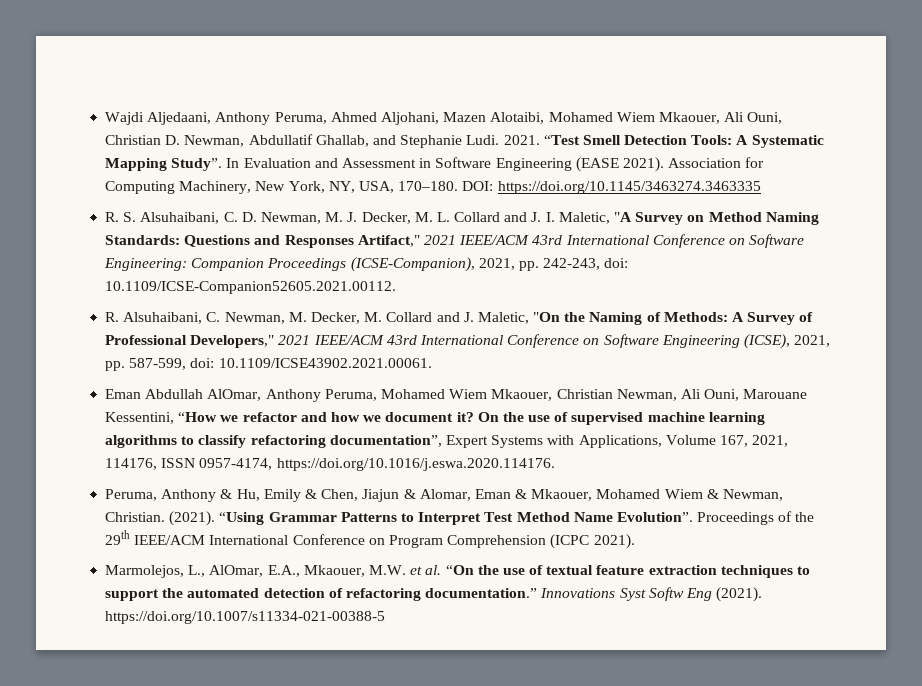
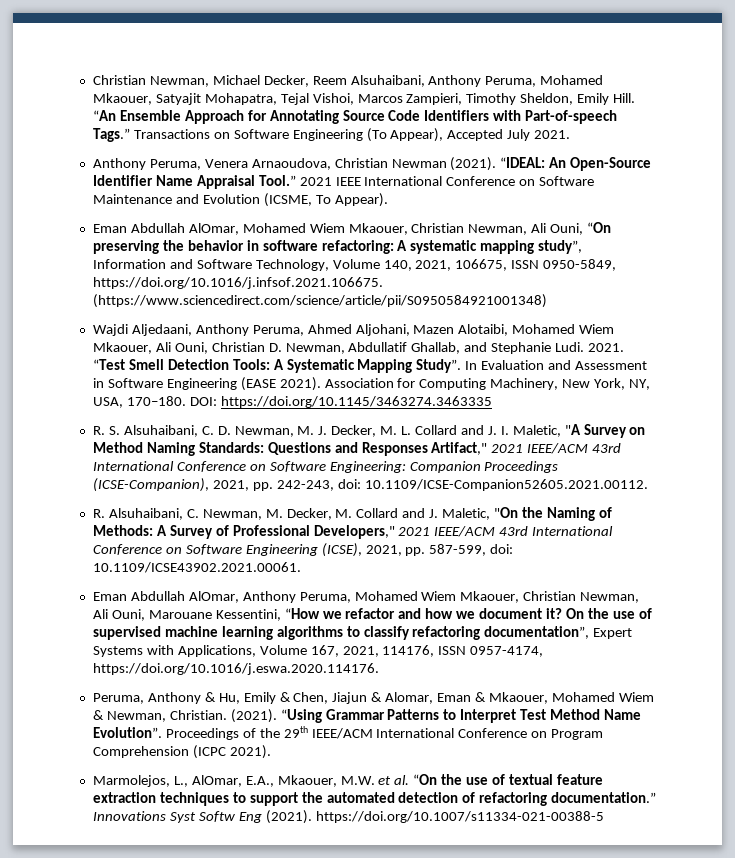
+ Christian Newman, Michael Decker, Reem Alsuhaibani, Anthony Peruma, Mohamed Mkaouer, Satyajit Mohapatra, Tejal Vishoi, Marcos Zampieri, Timothy Sheldon, Emily Hill. “An Ensemble Approach for Annotating Source Code Identifiers with Part-of-speech Tags.” Transactions on Software Engineering (To Appear), Accepted July 2021.
+ Anthony Peruma, Venera Arnaoudova, Christian Newman (2021). “IDEAL: An Open-Source Identifier Name Appraisal Tool.” 2021 IEEE International Conference on Software Maintenance and Evolution (ICSME, To Appear).
+ Eman Abdullah AlOmar, Mohamed Wiem Mkaouer, Christian Newman, Ali Ouni, “On preserving the behavior in software refactoring: A systematic mapping study”, Information and Software Technology, Volume 140, 2021, 106675, ISSN 0950-5849, https://doi.org/10.1016/j.infsof.2021.106675. (https://www.sciencedirect.com/science/article/pii/S0950584921001348)

